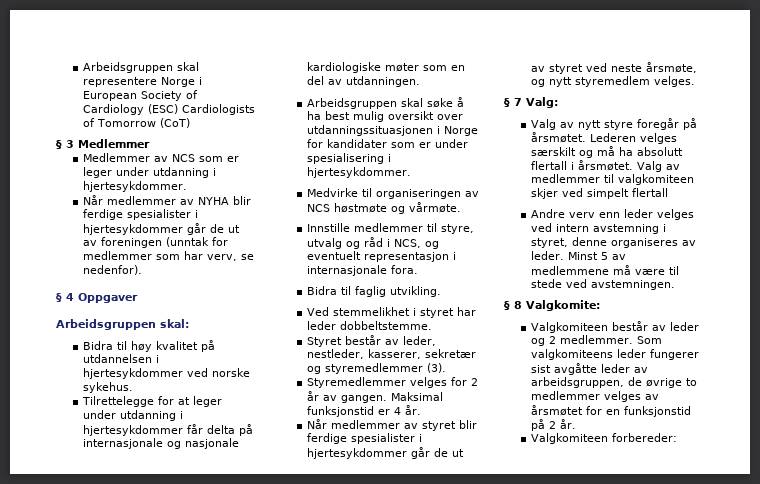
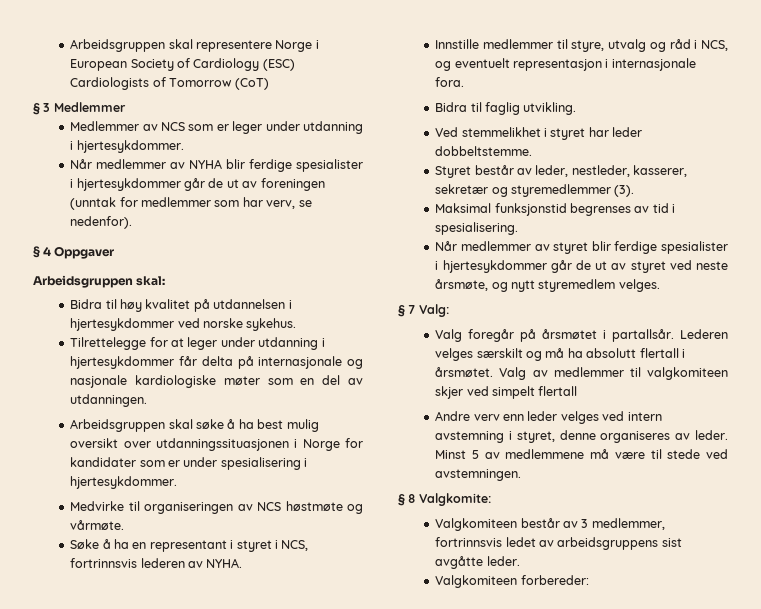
+ Søke å ha en representant i styret i NCS, fortrinnsvis lederen av NYHA.
- Styremedlemmer velges for 2 år av gangen. Maksimal funksjonstid er 4 år.
+ Maksimal funksjonstid begrenses av tid i spesialisering.
- Valg av nytt styre foregår på årsmøtet.
+ Valg foregår på årsmøtet i partallsår.
- Valgkomiteen består av leder og 2 medlemmer. Som valgkomiteens leder fungerer sist avgåtte leder av arbeidsgruppen, de øvrige to medlemmer velges av årsmøtet for en funksjonstid på 2 år.
+ Valgkomiteen består av 3 medlemmer, fortrinnsvis ledet av arbeidsgruppens sist avgåtte leder.

